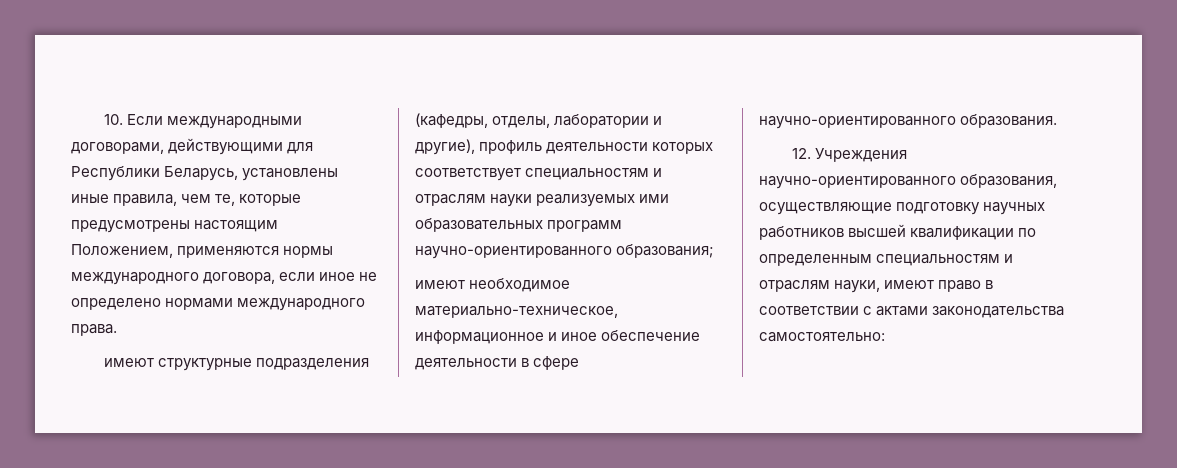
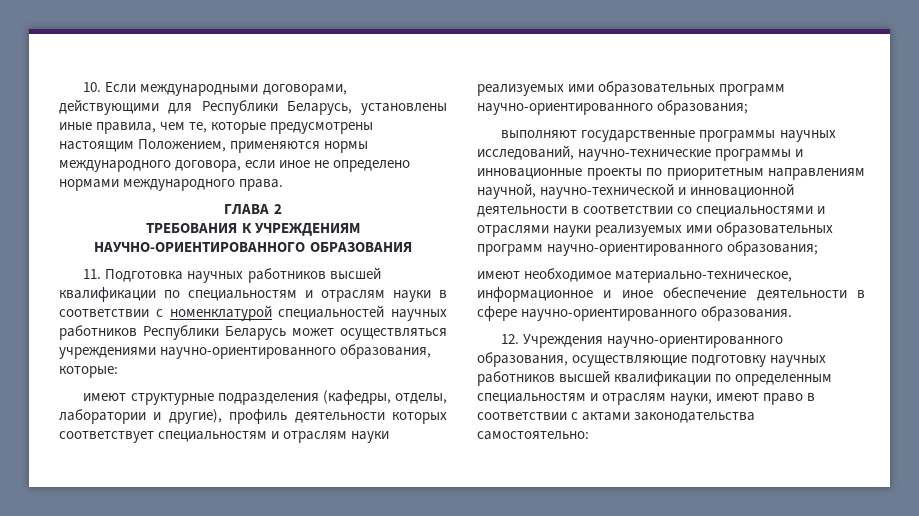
+ ГЛАВА 2
+ ТРЕБОВАНИЯ К УЧРЕЖДЕНИЯМ НАУЧНО-ОРИЕНТИРОВАННОГО ОБРАЗОВАНИЯ
+ 11. Подготовка научных работников высшей квалификации по специальностям и отраслям науки в соответствии с номенклатурой специальностей научных работников Республики Беларусь может осуществляться учреждениями научно-ориентированного образования, которые:
+ выполняют государственные программы научных исследований, научно-технические программы и инновационные проекты по приоритетным направлениям научной, научно-технической и инновационной деятельности в соответствии со специальностями и отраслями науки реализуемых ими образовательных программ научно-ориентированного образования;

